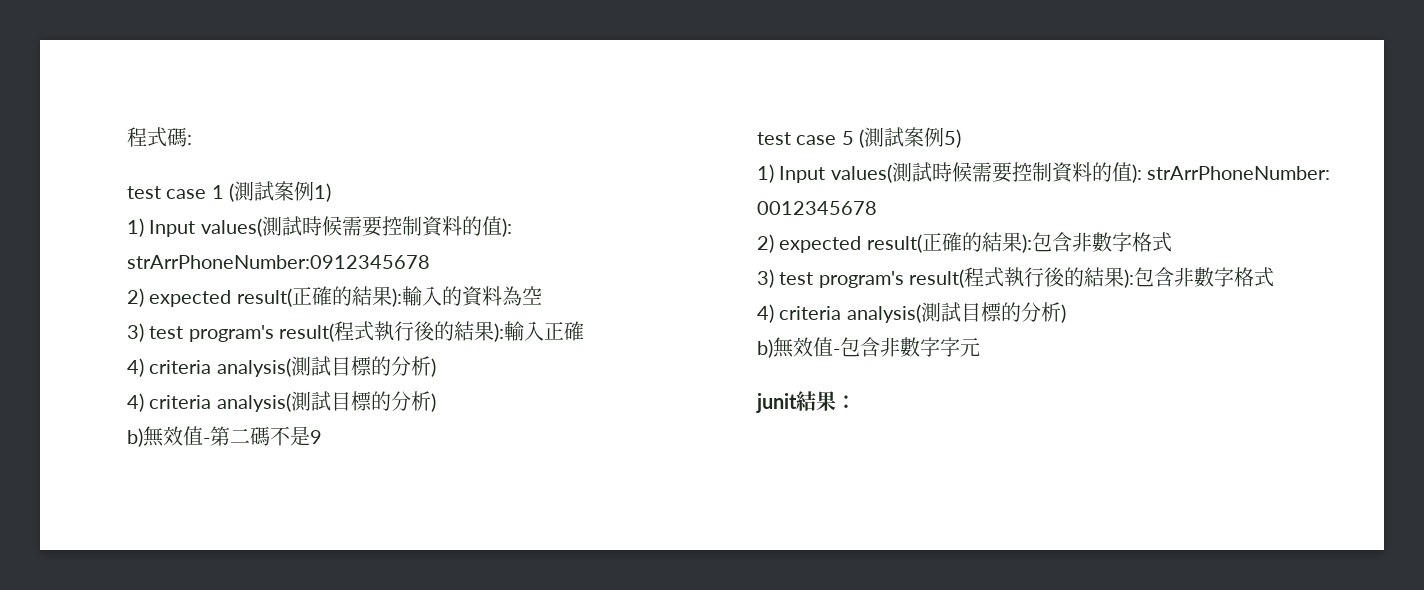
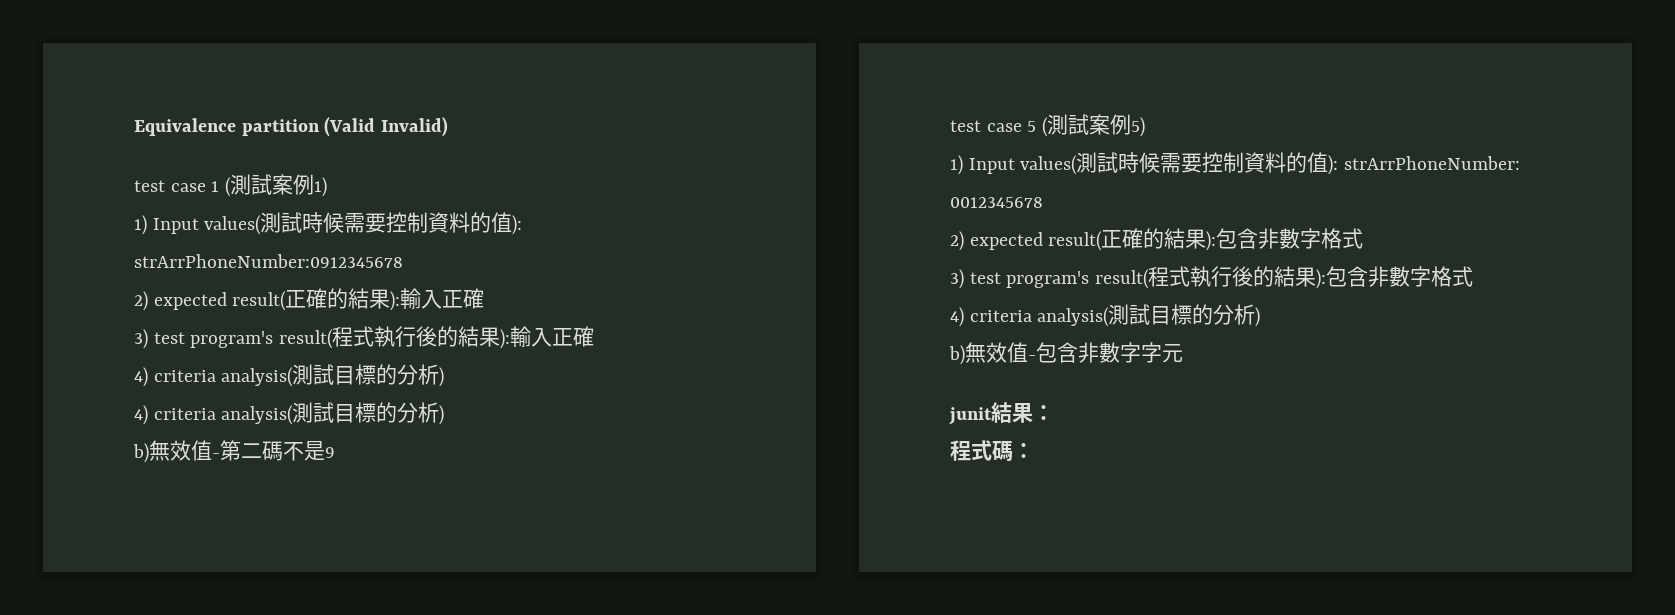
- 程式碼:
+ Equivalence partition (Valid Invalid)
- 2) expected result(正確的結果):輸入的資料為空
+ 2) expected result(正確的結果):輸入正確
+ 程式碼：

